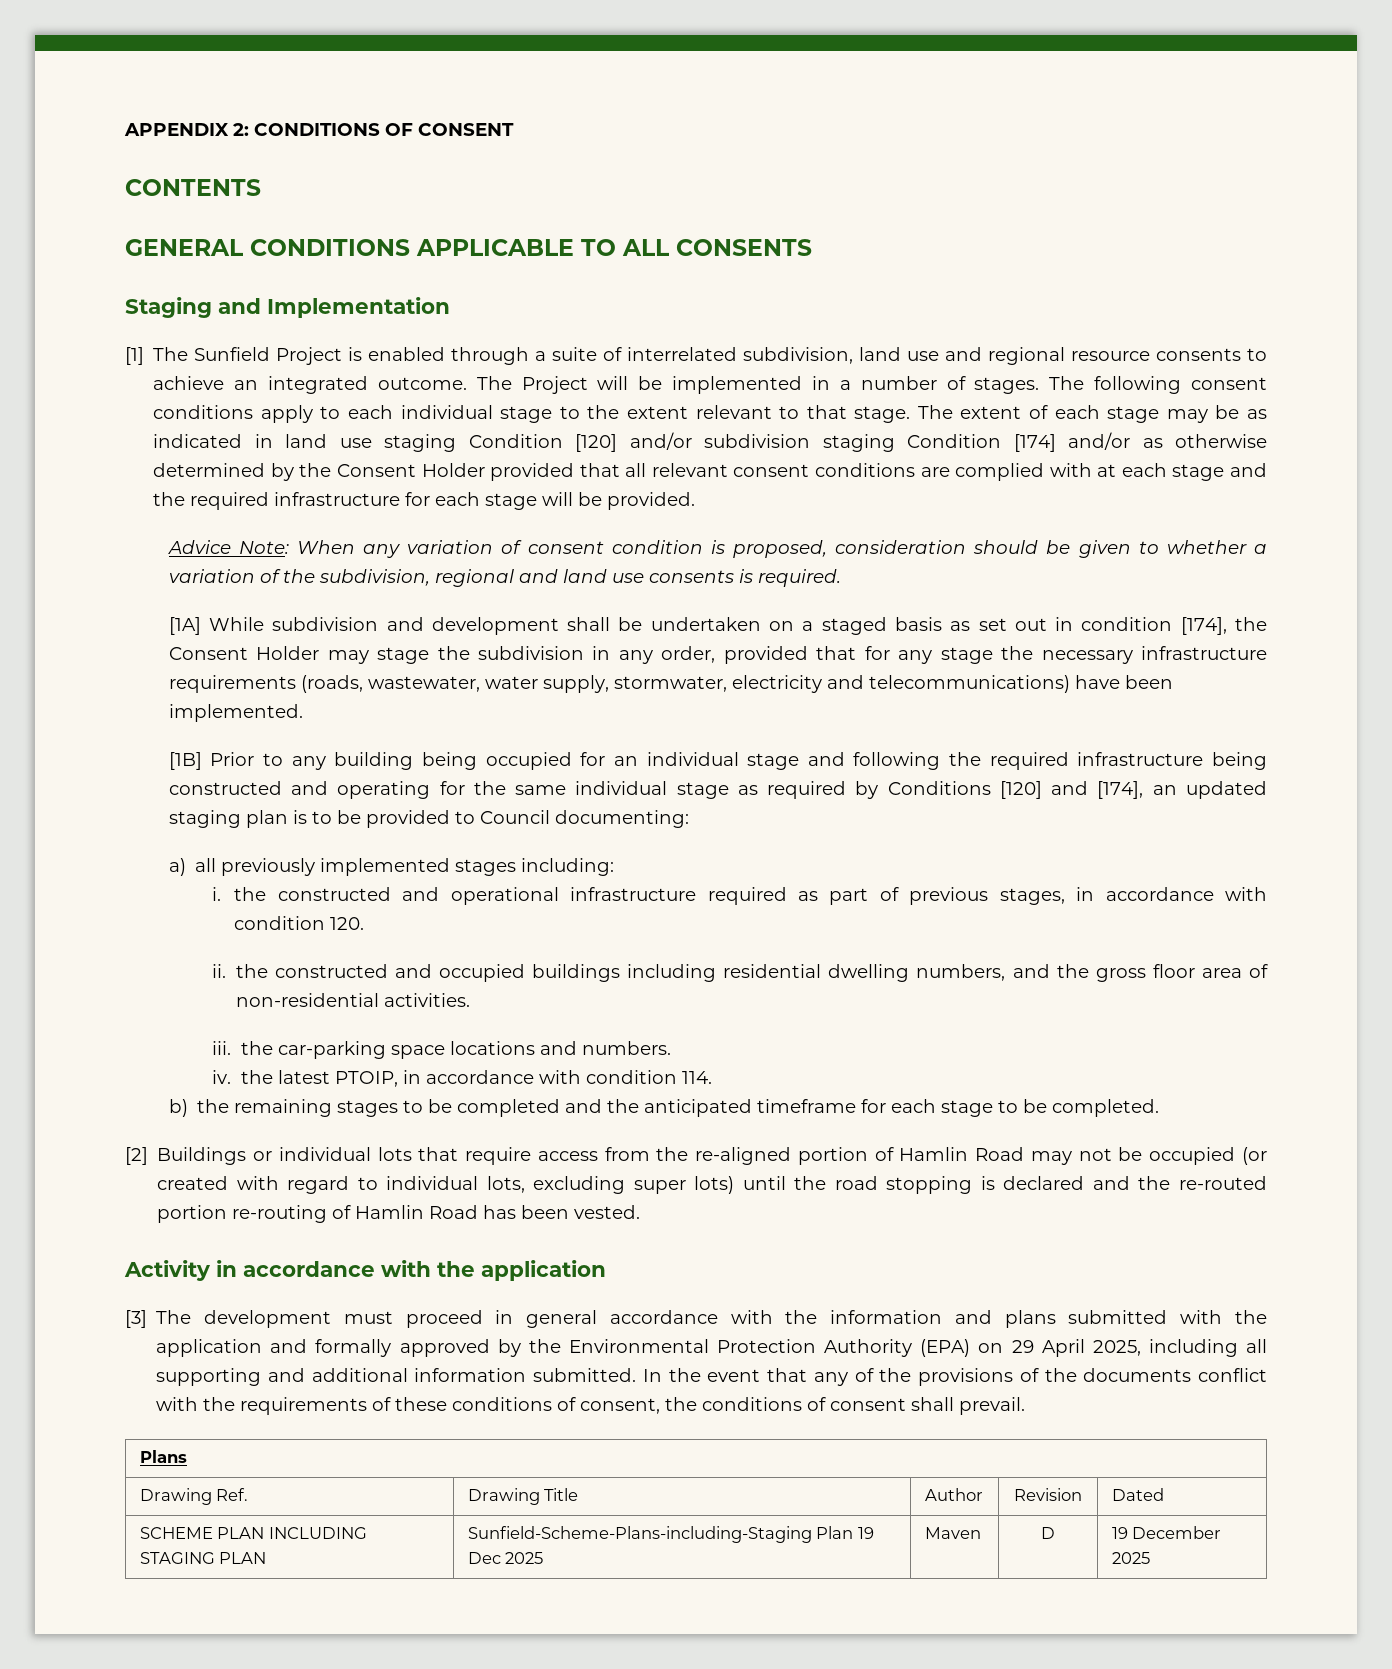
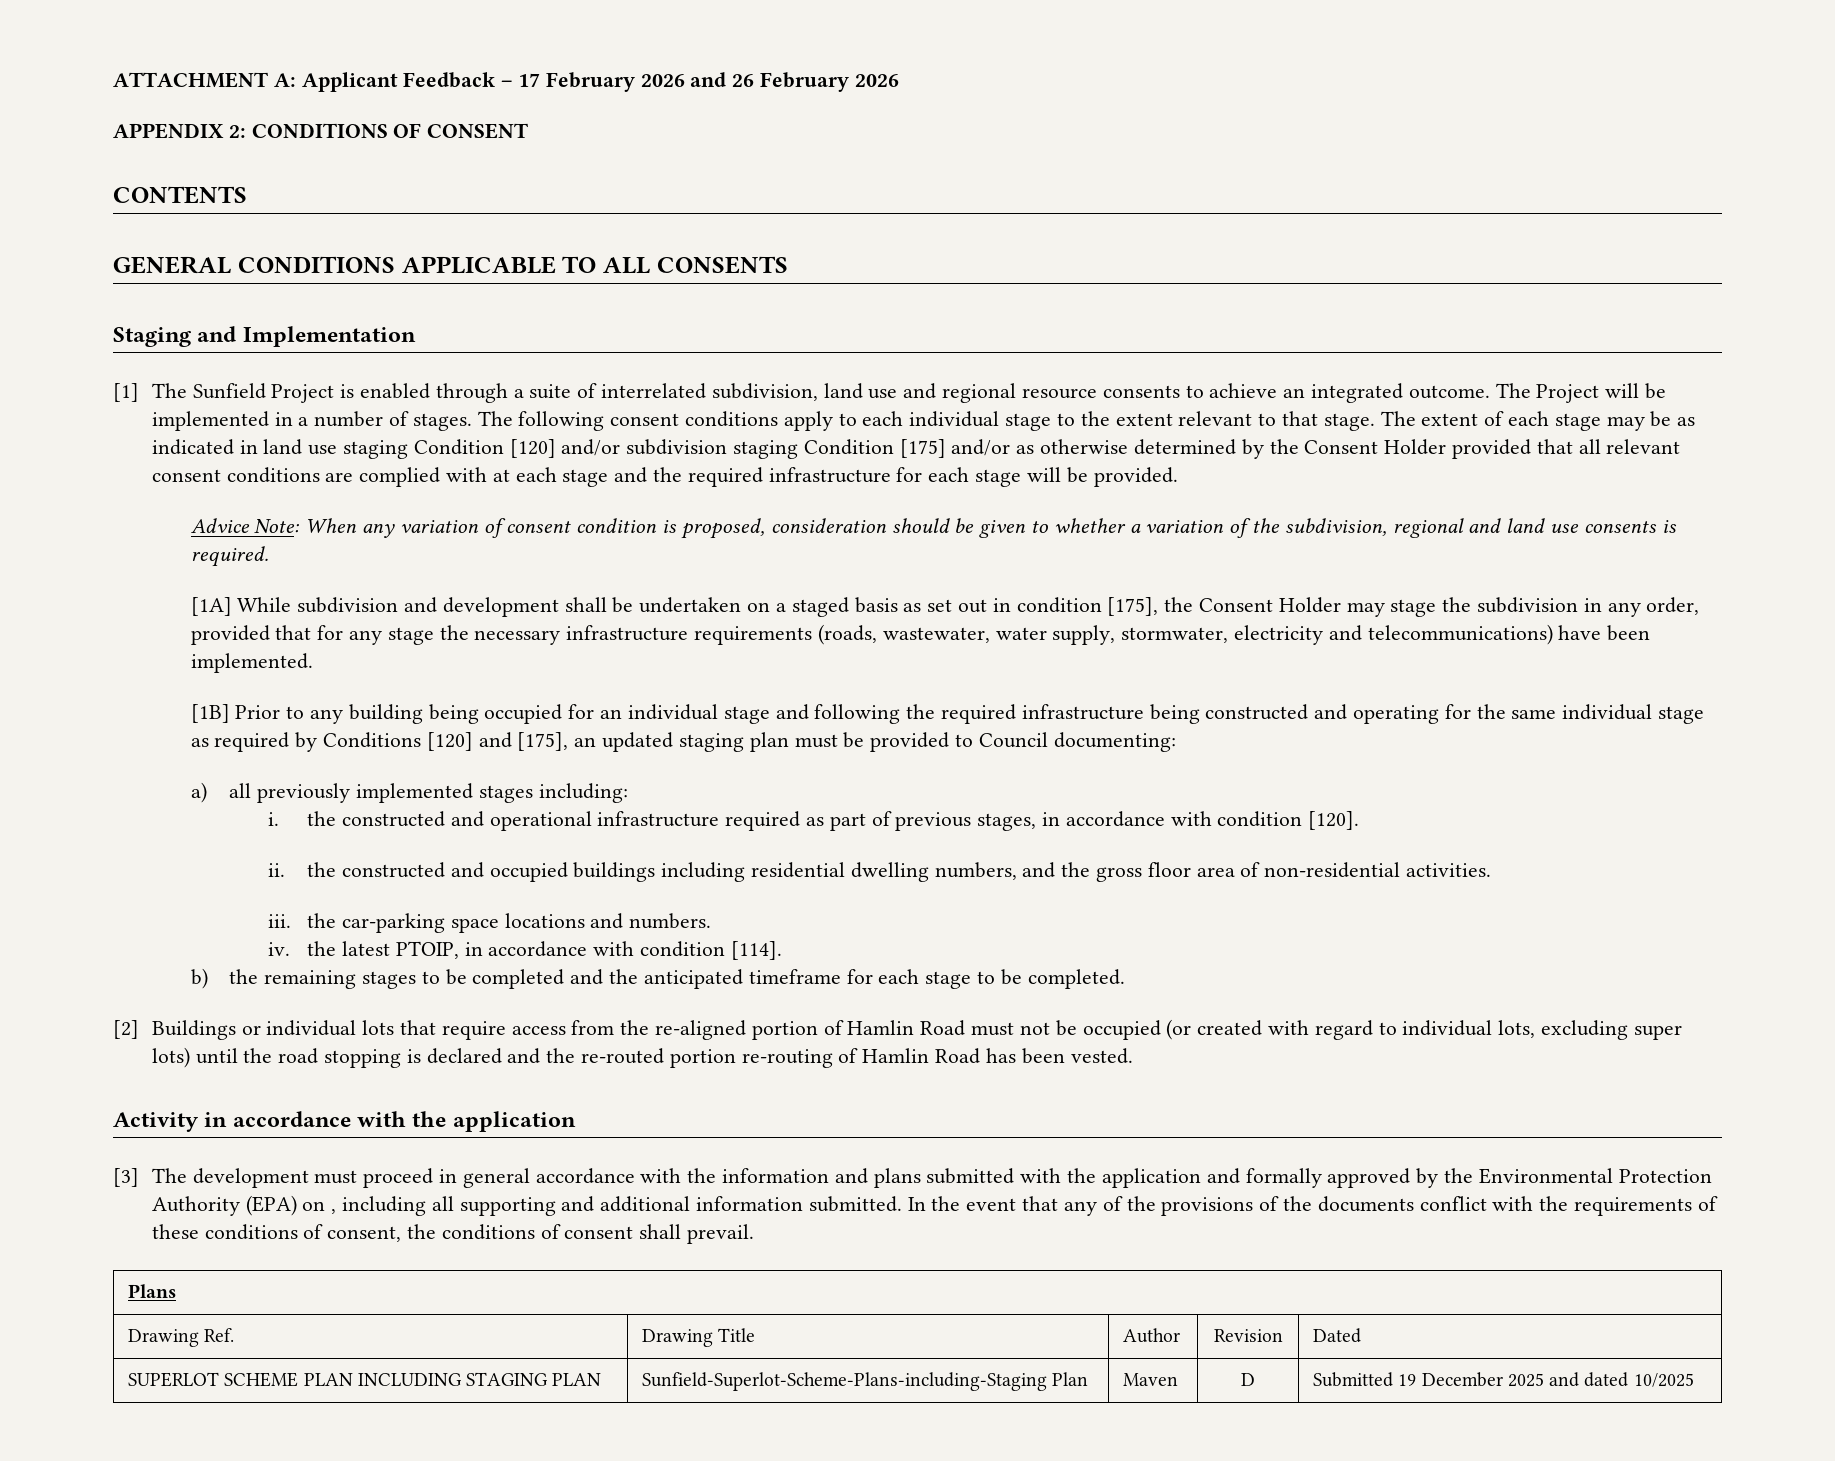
+ ATTACHMENT A: Applicant Feedback – 17 February 2026 and 26 February 2026
- The extent of each stage may be as indicated in land use staging Condition [120] and/or subdivision staging Condition [174] and/or as otherwise determined by the Consent Holder provided that all relevant consent conditions are complied with at each stage and the required infrastructure for each stage will be provided.
+ The extent of each stage may be as indicated in land use staging Condition [120] and/or subdivision staging Condition [175] and/or as otherwise determined by the Consent Holder provided that all relevant consent conditions are complied with at each stage and the required infrastructure for each stage will be provided.
- [1A] While subdivision and development shall be undertaken on a staged basis as set out in condition [174], the Consent Holder may stage the subdivision in any order, provided that for any stage the necessary infrastructure requirements (roads, wastewater, water supply, stormwater, electricity and telecommunications) have been implemented.
+ [1A] While subdivision and development shall be undertaken on a staged basis as set out in condition [175], the Consent Holder may stage the subdivision in any order, provided that for any stage the necessary infrastructure requirements (roads, wastewater, water supply, stormwater, electricity and telecommunications) have been implemented.
- [1B] Prior to any building being occupied for an individual stage and following the required infrastructure being constructed and operating for the same individual stage as required by Conditions [120] and [174], an updated staging plan is to be provided to Council documenting:
+ [1B] Prior to any building being occupied for an individual stage and following the required infrastructure being constructed and operating for the same individual stage as required by Conditions [120] and [175], an updated staging plan must be provided to Council documenting:
- i. the constructed and operational infrastructure required as part of previous stages, in accordance with condition 120.
+ i. the constructed and operational infrastructure required as part of previous stages, in accordance with condition [120].
- iv. the latest PTOIP, in accordance with condition 114.
+ iv. the latest PTOIP, in accordance with condition [114].
- [2] Buildings or individual lots that require access from the re-aligned portion of Hamlin Road may not be occupied (or created with regard to individual lots, excluding super lots) until the road stopping is declared and the re-routed portion re-routing of Hamlin Road has been vested.
+ [2] Buildings or individual lots that require access from the re-aligned portion of Hamlin Road must not be occupied (or created with regard to individual lots, excluding super lots) until the road stopping is declared and the re-routed portion re-routing of Hamlin Road has been vested.
- [3] The development must proceed in general accordance with the information and plans submitted with the application and formally approved by the Environmental Protection Authority (EPA) on 29 April 2025, including all supporting and additional information submitted.
+ [3] The development must proceed in general accordance with the information and plans submitted with the application and formally approved by the Environmental Protection Authority (EPA) on , including all supporting and additional information submitted.
- SCHEME PLAN INCLUDING STAGING PLAN | Sunfield-Scheme-Plans-including-Staging Plan 19 Dec 2025 | Maven | D | 19 December 2025
+ SUPERLOT SCHEME PLAN INCLUDING STAGING PLAN | Sunfield-Superlot-Scheme-Plans-including-Staging Plan | Maven | D | Submitted 19 December 2025 and dated 10/2025

